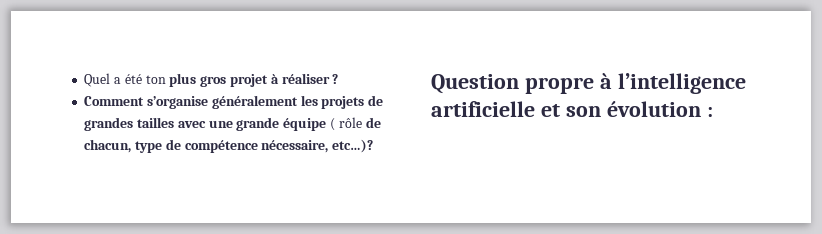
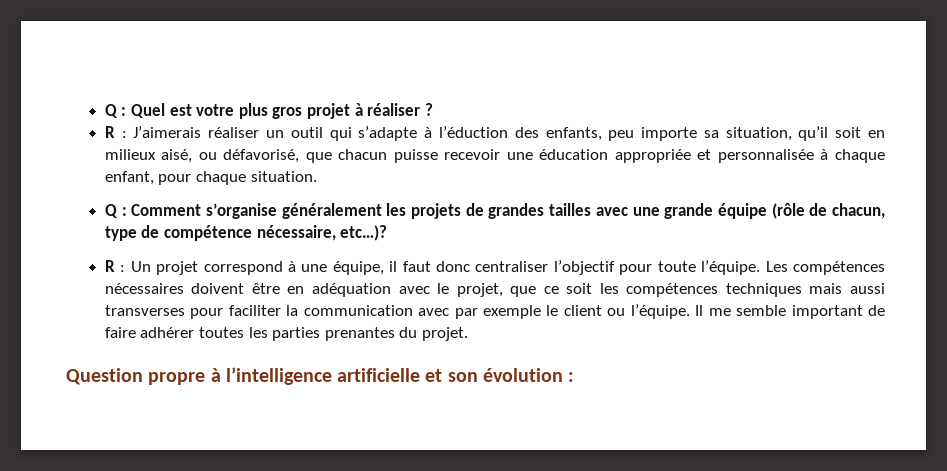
- Quel a été ton plus gros projet à réaliser ?
+ Q : Quel est votre plus gros projet à réaliser ?
- Comment s’organise généralement les projets de grandes tailles avec une grande équipe ( rôle de chacun, type de compétence nécessaire, etc…)?
+ R : J’aimerais réaliser un outil qui s’adapte à l’éduction des enfants, peu importe sa situation, qu’il soit en milieux aisé, ou défavorisé, que chacun puisse recevoir une éducation appropriée et personnalisée à chaque enfant, pour chaque situation.
+ Q : Comment s’organise généralement les projets de grandes tailles avec une grande équipe (rôle de chacun, type de compétence nécessaire, etc…)?
+ R : Un projet correspond à une équipe, il faut donc centraliser l’objectif pour toute l’équipe. Les compétences nécessaires doivent être en adéquation avec le projet, que ce soit les compétences techniques mais aussi transverses pour faciliter la communication avec par exemple le client ou l’équipe. Il me semble important de faire adhérer toutes les parties prenantes du projet.

